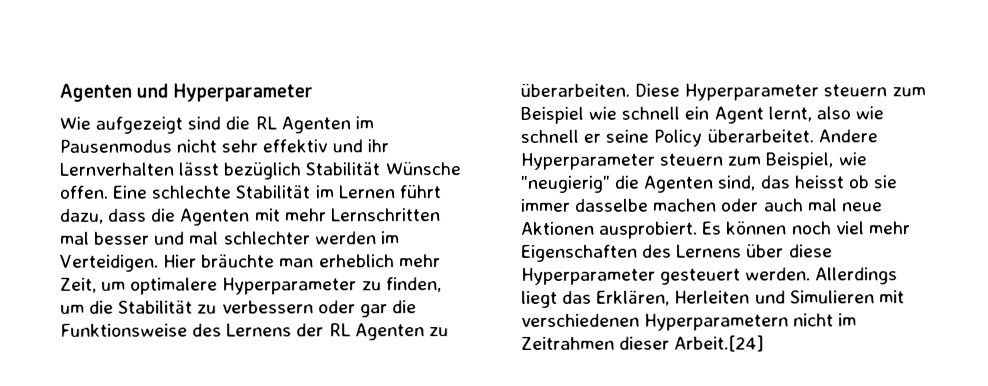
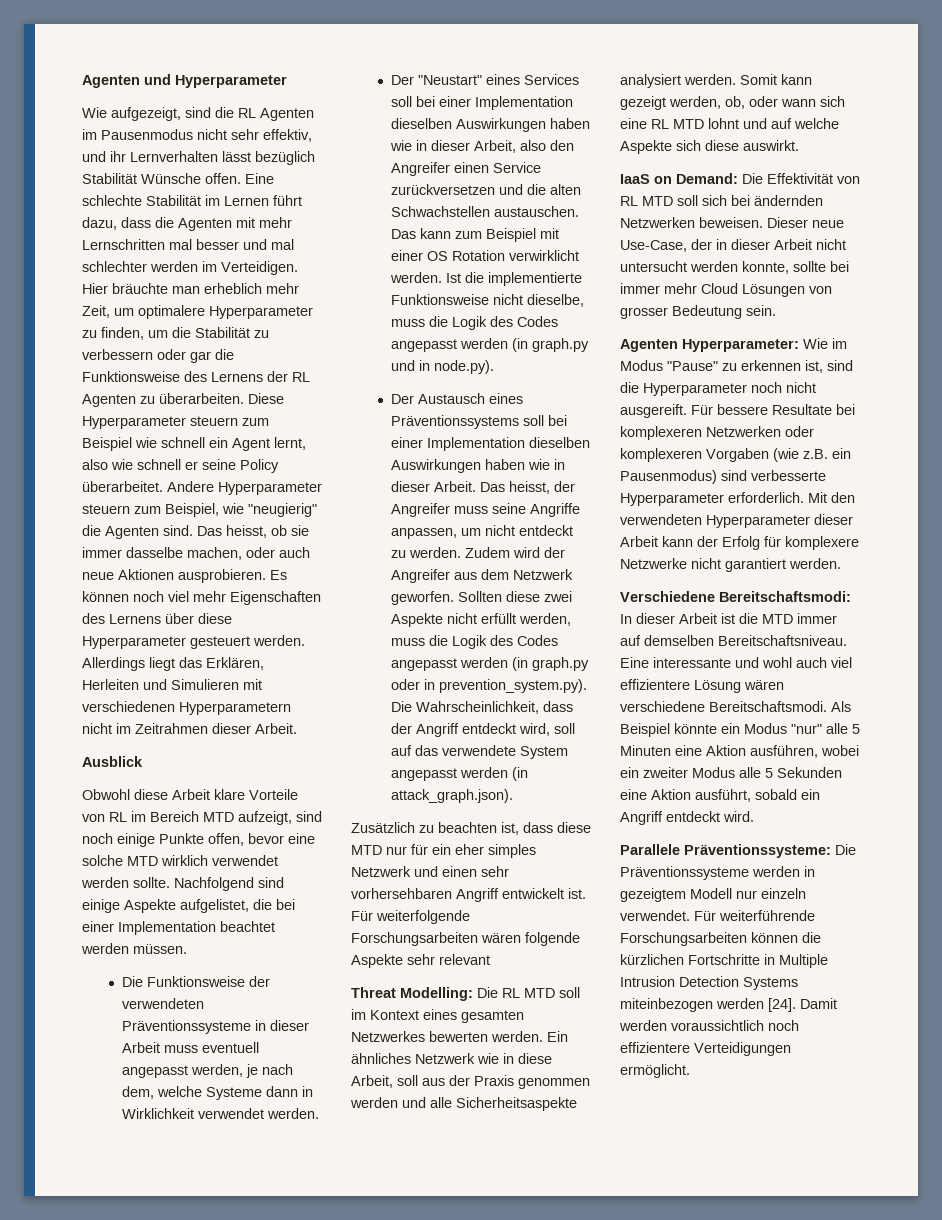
- Wie aufgezeigt sind die RL Agenten im Pausenmodus nicht sehr effektiv und ihr Lernverhalten lässt bezüglich Stabilität Wünsche offen.
+ Wie aufgezeigt, sind die RL Agenten im Pausenmodus nicht sehr effektiv, und ihr Lernverhalten lässt bezüglich Stabilität Wünsche offen.
- Andere Hyperparameter steuern zum Beispiel, wie "neugierig" die Agenten sind, das heisst ob sie immer dasselbe machen oder auch mal neue Aktionen ausprobiert.
+ Andere Hyperparameter steuern zum Beispiel, wie "neugierig" die Agenten sind. Das heisst, ob sie immer dasselbe machen, oder auch neue Aktionen ausprobieren.
- Allerdings liegt das Erklären, Herleiten und Simulieren mit verschiedenen Hyperparametern nicht im Zeitrahmen dieser Arbeit.[24]
+ Allerdings liegt das Erklären, Herleiten und Simulieren mit verschiedenen Hyperparametern nicht im Zeitrahmen dieser Arbeit.
+ Ausblick
+ Obwohl diese Arbeit klare Vorteile von RL im Bereich MTD aufzeigt, sind noch einige Punkte offen, bevor eine solche MTD wirklich verwendet werden sollte. Nachfolgend sind einige Aspekte aufgelistet, die bei einer Implementation beachtet werden müssen.
+ Die Funktionsweise der verwendeten Präventionssysteme in dieser Arbeit muss eventuell angepasst werden, je nach dem, welche Systeme dann in Wirklichkeit verwendet werden.
+ Der "Neustart" eines Services soll bei einer Implementation dieselben Auswirkungen haben wie in dieser Arbeit, also den Angreifer einen Service zurückversetzen und die alten Schwachstellen austauschen. Das kann zum Beispiel mit einer OS Rotation verwirklicht werden. Ist die implementierte Funktionsweise nicht dieselbe, muss die Logik des Codes angepasst werden (in graph.py und in node.py).
+ Der Austausch eines Präventionssystems soll bei einer Implementation dieselben Auswirkungen haben wie in dieser Arbeit. Das heisst, der Angreifer muss seine Angriffe anpassen, um nicht entdeckt zu werden. Zudem wird der Angreifer aus dem Netzwerk geworfen. Sollten diese zwei Aspekte nicht erfüllt werden, muss die Logik des Codes angepasst werden (in graph.py oder in prevention_system.py). Die Wahrscheinlichkeit, dass der Angriff entdeckt wird, soll auf das verwendete System angepasst werden (in attack_graph.json).
+ Zusätzlich zu beachten ist, dass diese MTD nur für ein eher simples Netzwerk und einen sehr vorhersehbaren Angriff entwickelt ist. Für weiterfolgende Forschungsarbeiten wären folgende Aspekte sehr relevant
+ Threat Modelling: Die RL MTD soll im Kontext eines gesamten Netzwerkes bewerten werden. Ein ähnliches Netzwerk wie in diese Arbeit, soll aus der Praxis genommen werden und alle Sicherheitsaspekte analysiert werden. Somit kann gezeigt werden, ob, oder wann sich eine RL MTD lohnt und auf welche Aspekte sich diese auswirkt.
+ IaaS on Demand: Die Effektivität von RL MTD soll sich bei ändernden Netzwerken beweisen. Dieser neue Use-Case, der in dieser Arbeit nicht untersucht werden konnte, sollte bei immer mehr Cloud Lösungen von grosser Bedeutung sein.
+ Agenten Hyperparameter: Wie im Modus "Pause" zu erkennen ist, sind die Hyperparameter noch nicht ausgereift. Für bessere Resultate bei komplexeren Netzwerken oder komplexeren Vorgaben (wie z.B. ein Pausenmodus) sind verbesserte Hyperparameter erforderlich. Mit den verwendeten Hyperparameter dieser Arbeit kann der Erfolg für komplexere Netzwerke nicht garantiert werden.
+ Verschiedene Bereitschaftsmodi: In dieser Arbeit ist die MTD immer auf demselben Bereitschaftsniveau. Eine interessante und wohl auch viel effizientere Lösung wären verschiedene Bereitschaftsmodi. Als Beispiel könnte ein Modus "nur" alle 5 Minuten eine Aktion ausführen, wobei ein zweiter Modus alle 5 Sekunden eine Aktion ausführt, sobald ein Angriff entdeckt wird.
+ Parallele Präventionssysteme: Die Präventionssysteme werden in gezeigtem Modell nur einzeln verwendet. Für weiterführende Forschungsarbeiten können die kürzlichen Fortschritte in Multiple Intrusion Detection Systems miteinbezogen werden [24]. Damit werden voraussichtlich noch effizientere Verteidigungen ermöglicht.

